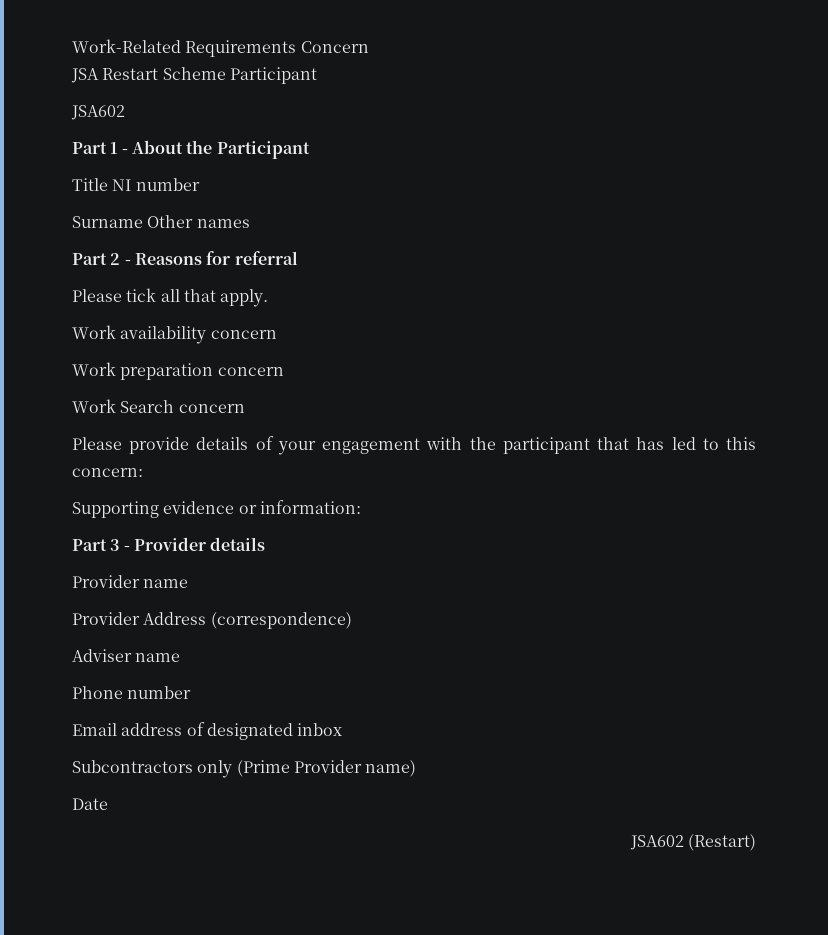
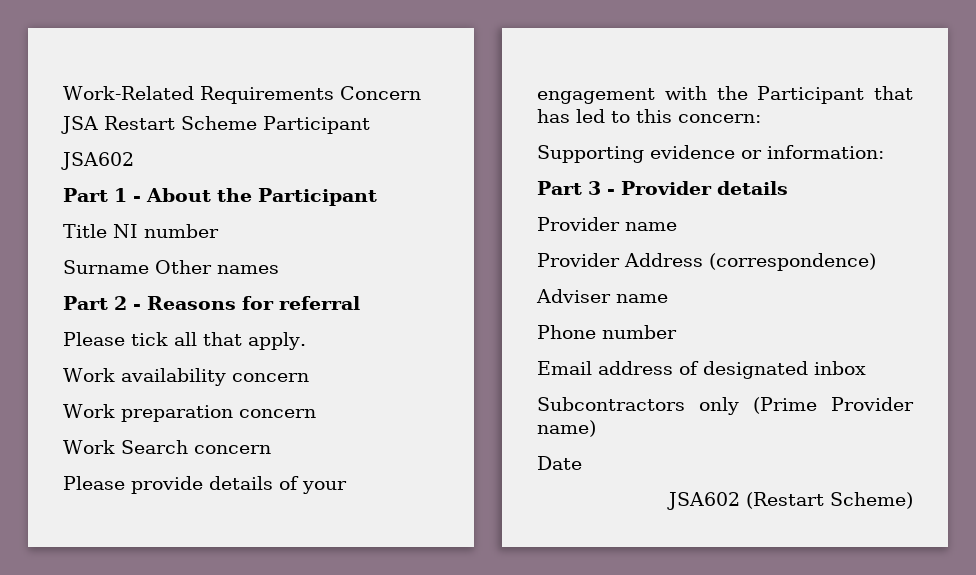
- Please provide details of your engagement with the participant that has led to this concern:
+ Please provide details of your engagement with the Participant that has led to this concern:
- JSA602 (Restart)
+ JSA602 (Restart Scheme)

